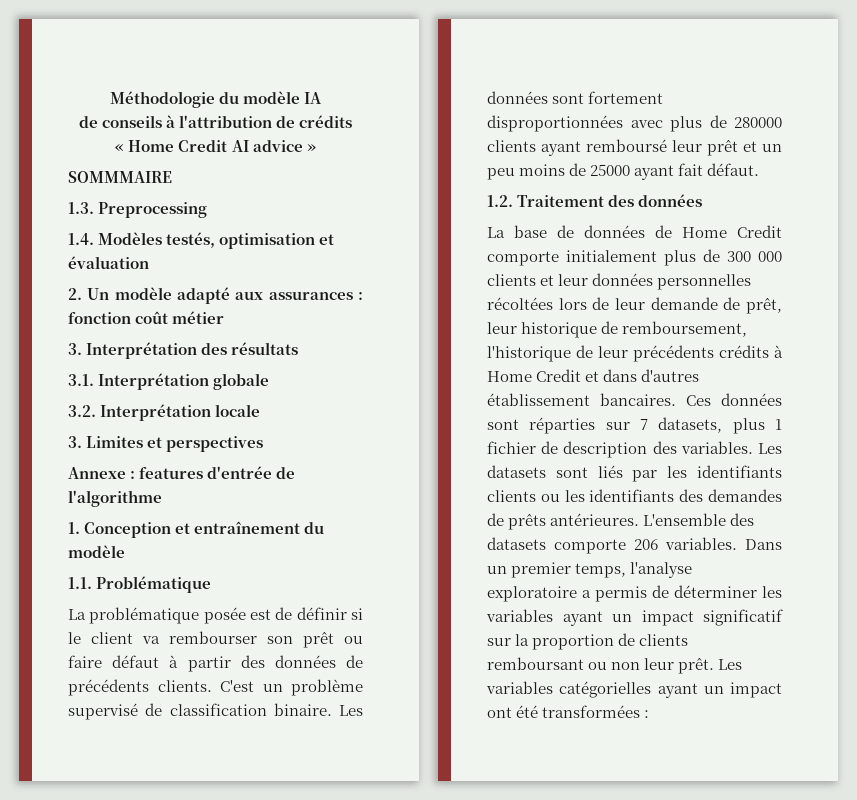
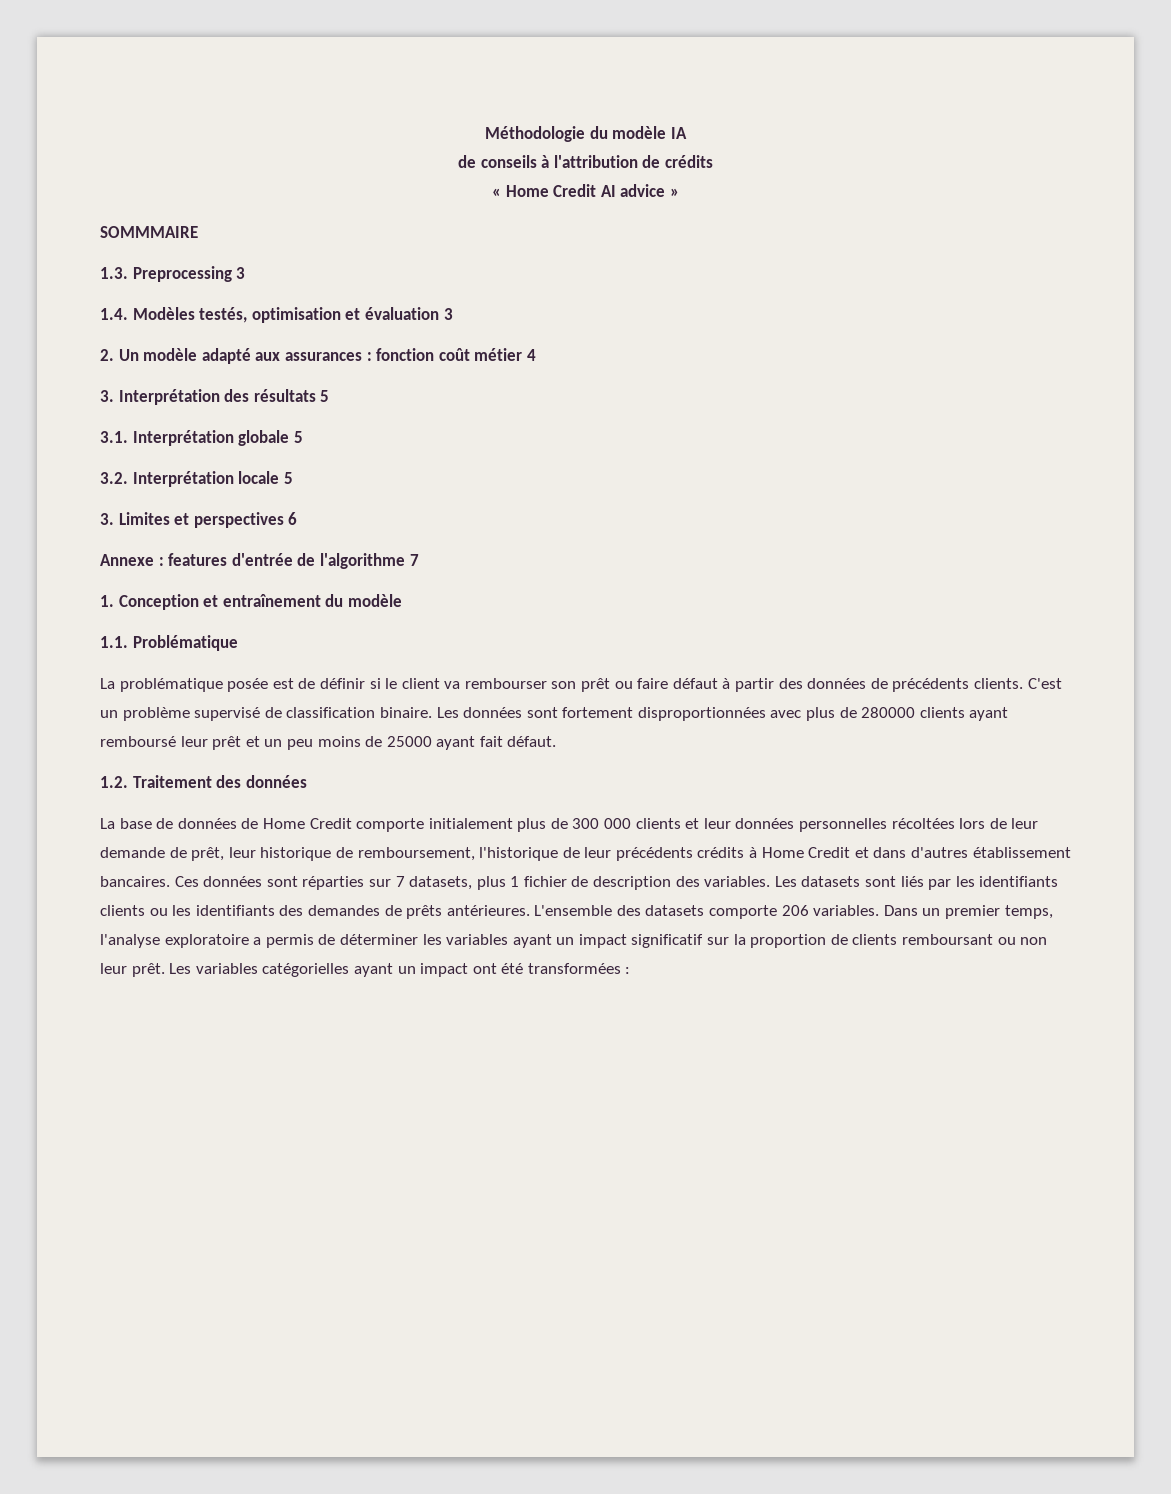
- 1.3. Preprocessing
+ 1.3. Preprocessing 3
- 1.4. Modèles testés, optimisation et évaluation
+ 1.4. Modèles testés, optimisation et évaluation 3
- 2. Un modèle adapté aux assurances : fonction coût métier
+ 2. Un modèle adapté aux assurances : fonction coût métier 4
- 3. Interprétation des résultats
+ 3. Interprétation des résultats 5
- 3.1. Interprétation globale
+ 3.1. Interprétation globale 5
- 3.2. Interprétation locale
+ 3.2. Interprétation locale 5
- 3. Limites et perspectives
+ 3. Limites et perspectives 6
- Annexe : features d'entrée de l'algorithme
+ Annexe : features d'entrée de l'algorithme 7

